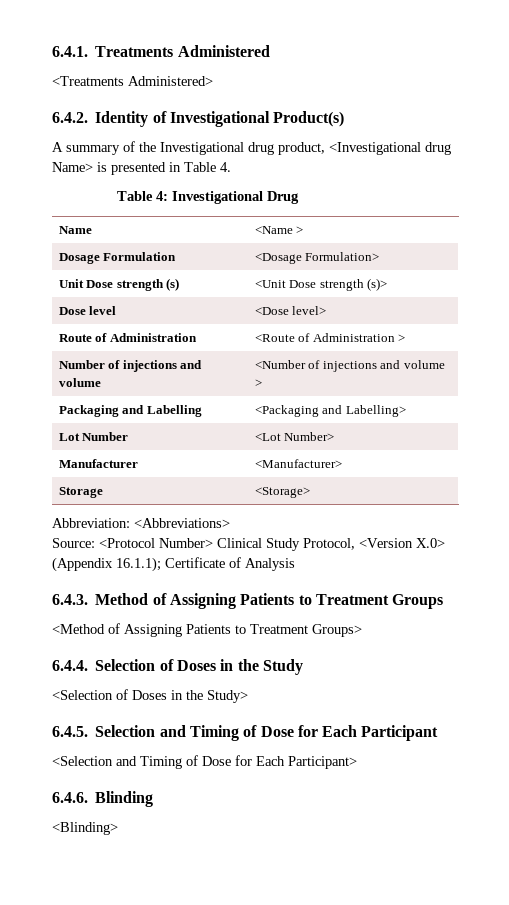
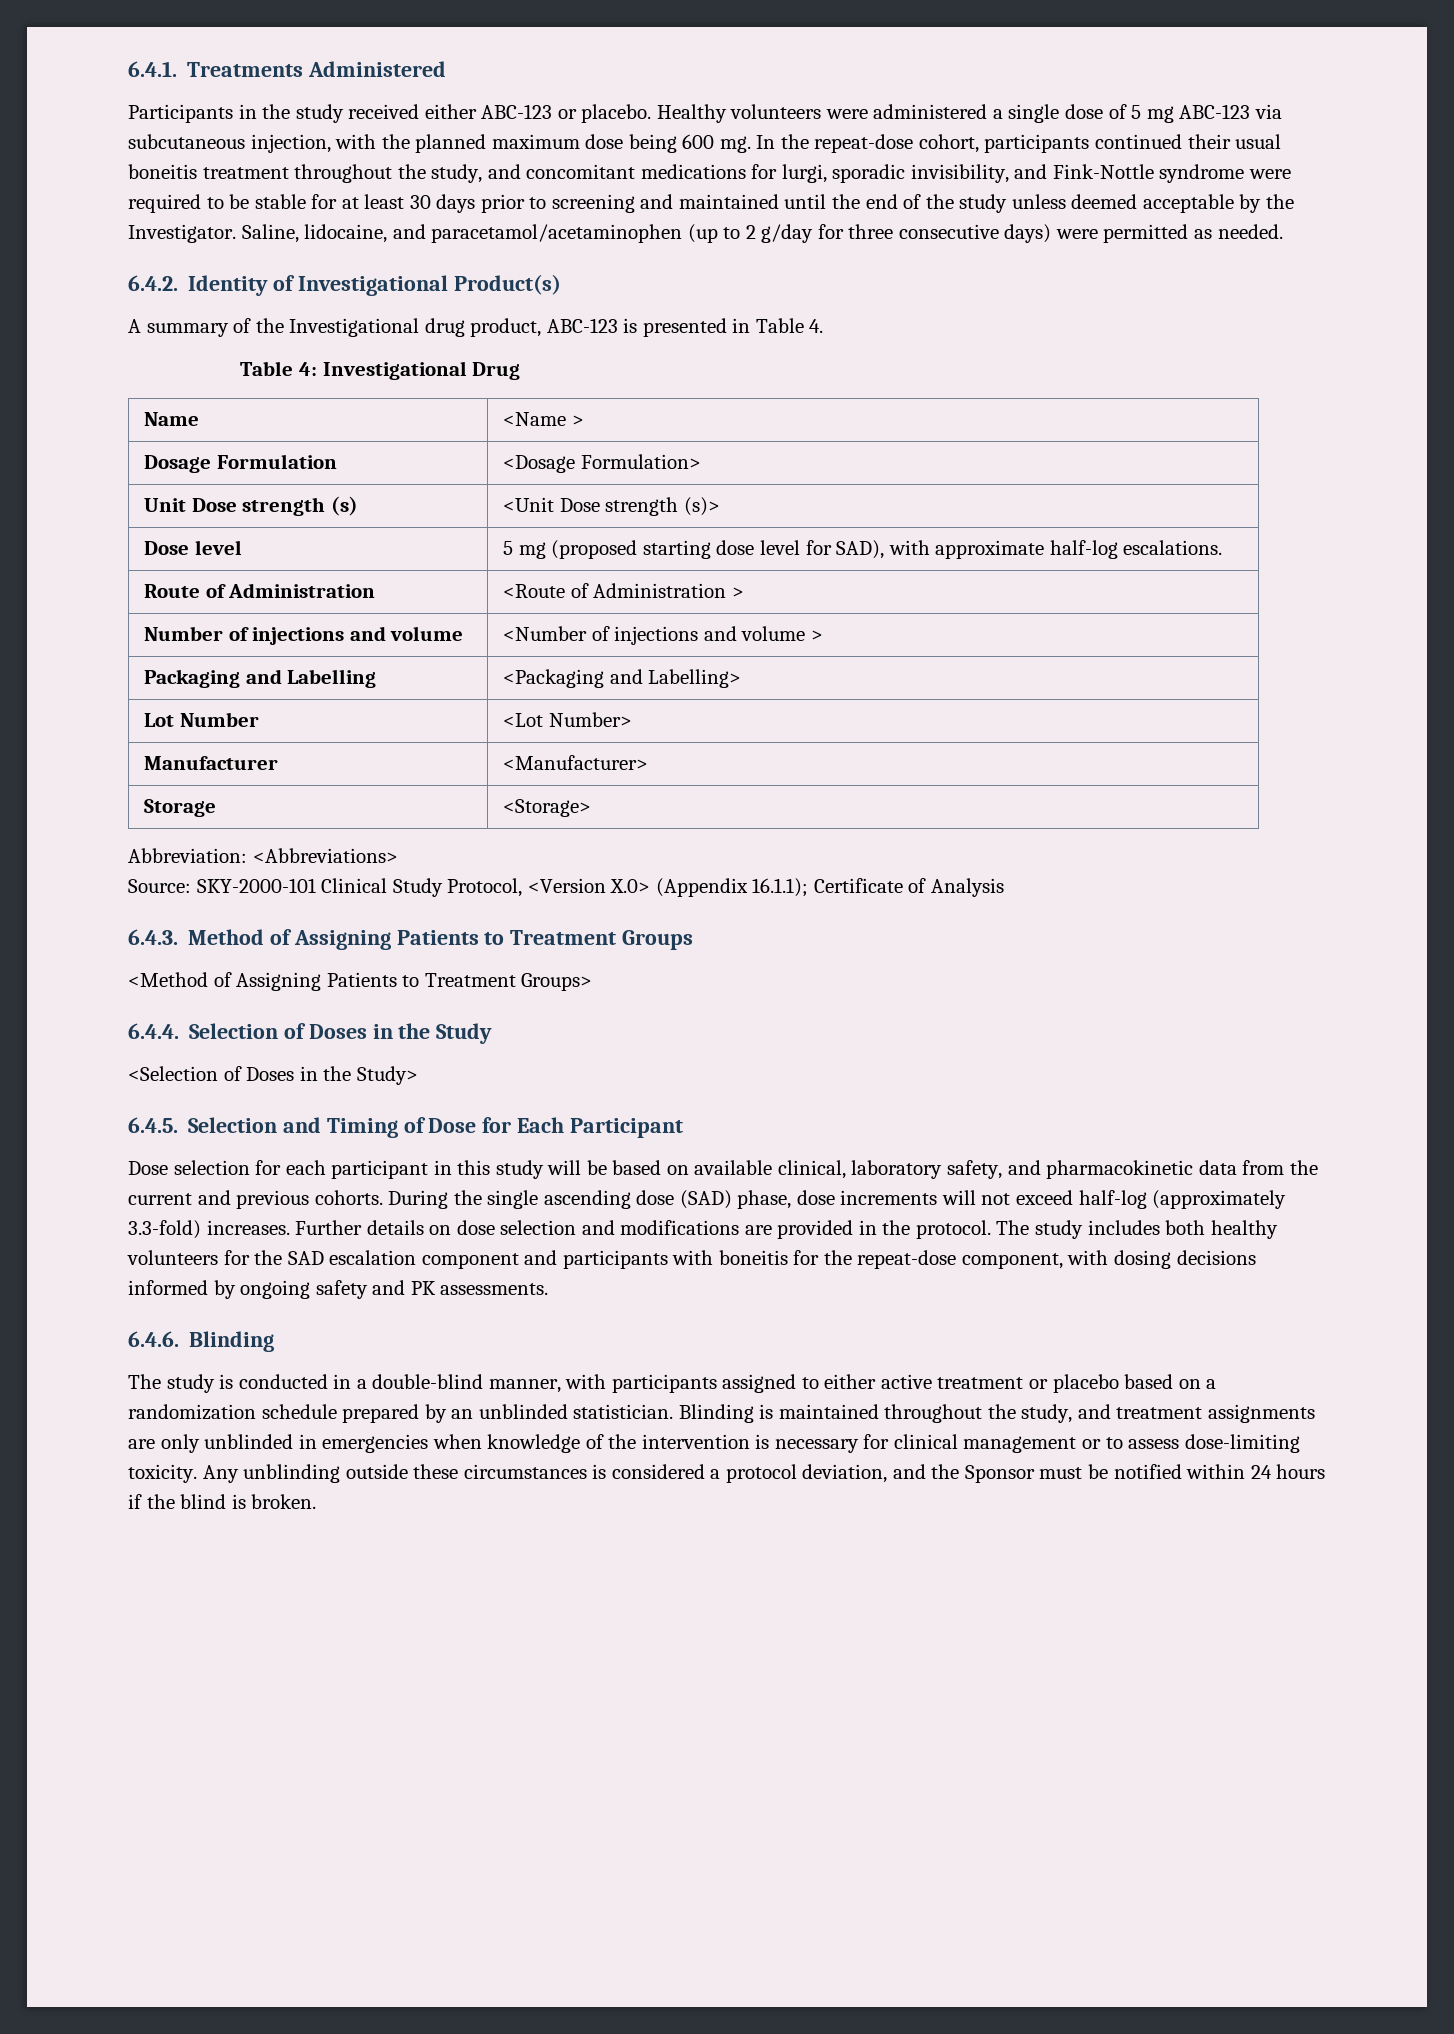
- <Treatments Administered>
+ Participants in the study received either ABC-123 or placebo. Healthy volunteers were administered a single dose of 5 mg ABC-123 via subcutaneous injection, with the planned maximum dose being 600 mg. In the repeat-dose cohort, participants continued their usual boneitis treatment throughout the study, and concomitant medications for lurgi, sporadic invisibility, and Fink-Nottle syndrome were required to be stable for at least 30 days prior to screening and maintained until the end of the study unless deemed acceptable by the Investigator. Saline, lidocaine, and paracetamol/acetaminophen (up to 2 g/day for three consecutive days) were permitted as needed.
- A summary of the Investigational drug product, <Investigational drug Name> is presented in Table 4.
+ A summary of the Investigational drug product, ABC-123 is presented in Table 4.
- Dose level | <Dose level>
+ Dose level | 5 mg (proposed starting dose level for SAD), with approximate half-log escalations.
- Source: <Protocol Number> Clinical Study Protocol, <Version X.0> (Appendix 16.1.1); Certificate of Analysis
+ Source: SKY-2000-101 Clinical Study Protocol, <Version X.0> (Appendix 16.1.1); Certificate of Analysis
- <Selection and Timing of Dose for Each Participant>
+ Dose selection for each participant in this study will be based on available clinical, laboratory safety, and pharmacokinetic data from the current and previous cohorts. During the single ascending dose (SAD) phase, dose increments will not exceed half-log (approximately 3.3-fold) increases. Further details on dose selection and modifications are provided in the protocol. The study includes both healthy volunteers for the SAD escalation component and participants with boneitis for the repeat-dose component, with dosing decisions informed by ongoing safety and PK assessments.
  6.4.6. Blinding
- <Blinding>
+ The study is conducted in a double-blind manner, with participants assigned to either active treatment or placebo based on a randomization schedule prepared by an unblinded statistician. Blinding is maintained throughout the study, and treatment assignments are only unblinded in emergencies when knowledge of the intervention is necessary for clinical management or to assess dose-limiting toxicity. Any unblinding outside these circumstances is considered a protocol deviation, and the Sponsor must be notified within 24 hours if the blind is broken.

